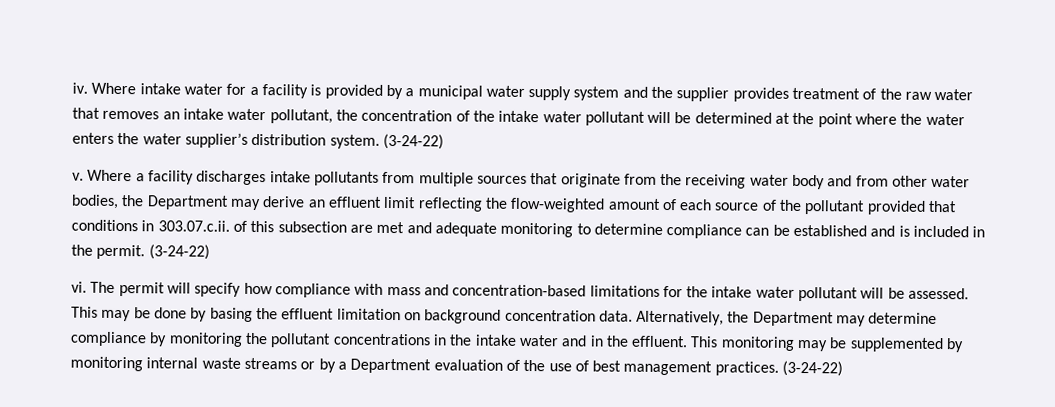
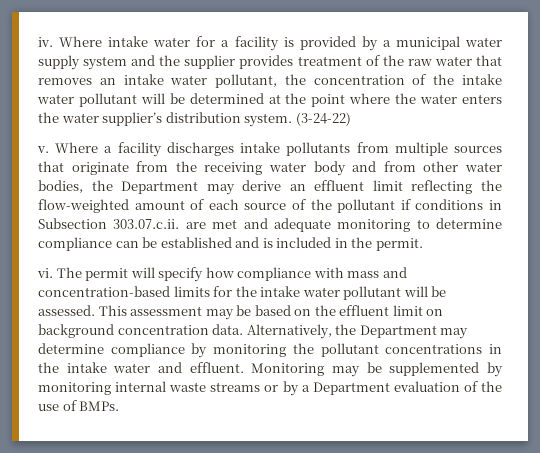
- Where a facility discharges intake pollutants from multiple sources that originate from the receiving water body and from other water bodies, the Department may derive an effluent limit reflecting the flow-weighted amount of each source of the pollutant provided that conditions in 303.07.c.ii. of this subsection are met and adequate monitoring to determine compliance can be established and is included in the permit. (3-24-22)
+ Where a facility discharges intake pollutants from multiple sources that originate from the receiving water body and from other water bodies, the Department may derive an effluent limit reflecting the flow-weighted amount of each source of the pollutant if conditions in Subsection 303.07.c.ii. are met and adequate monitoring to determine compliance can be established and is included in the permit.
- The permit will specify how compliance with mass and concentration-based limitations for the intake water pollutant will be assessed.
+ The permit will specify how compliance with mass and concentration-based limits for the intake water pollutant will be assessed.
- This may be done by basing the effluent limitation on background concentration data.
+ This assessment may be based on the effluent limit on background concentration data.
- Alternatively, the Department may determine compliance by monitoring the pollutant concentrations in the intake water and in the effluent. This monitoring may be supplemented by monitoring internal waste streams or by a Department evaluation of the use of best management practices. (3-24-22)
+ Alternatively, the Department may determine compliance by monitoring the pollutant concentrations in the intake water and effluent. Monitoring may be supplemented by monitoring internal waste streams or by a Department evaluation of the use of BMPs.

